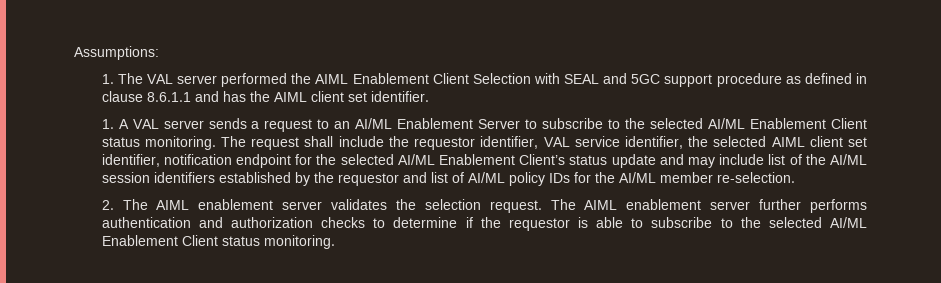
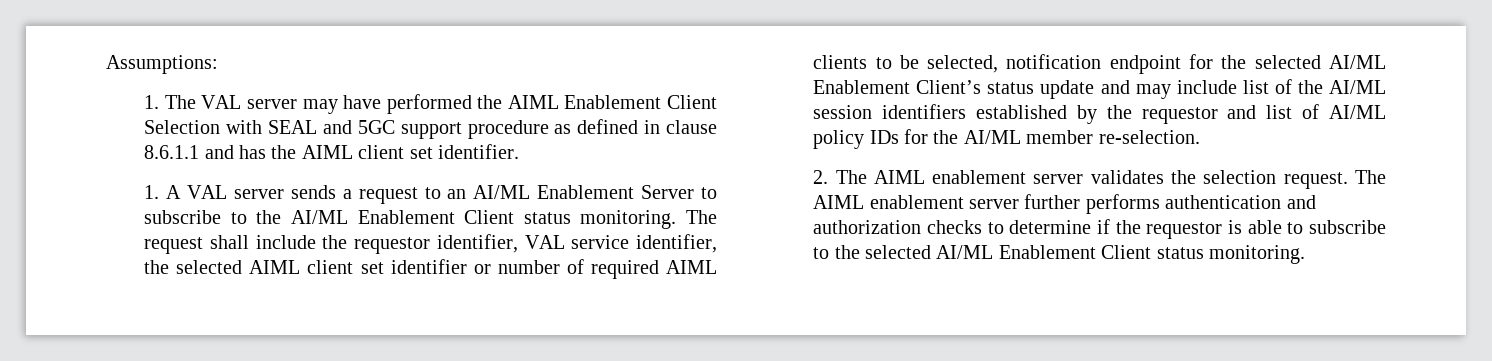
- 1. The VAL server performed the AIML Enablement Client Selection with SEAL and 5GC support procedure as defined in clause 8.6.1.1 and has the AIML client set identifier.
+ 1. The VAL server may have performed the AIML Enablement Client Selection with SEAL and 5GC support procedure as defined in clause 8.6.1.1 and has the AIML client set identifier.
- 1. A VAL server sends a request to an AI/ML Enablement Server to subscribe to the selected AI/ML Enablement Client status monitoring.
+ 1. A VAL server sends a request to an AI/ML Enablement Server to subscribe to the AI/ML Enablement Client status monitoring.
- The request shall include the requestor identifier, VAL service identifier, the selected AIML client set identifier, notification endpoint for the selected AI/ML Enablement Client’s status update and may include list of the AI/ML session identifiers established by the requestor and list of AI/ML policy IDs for the AI/ML member re-selection.
+ The request shall include the requestor identifier, VAL service identifier, the selected AIML client set identifier or number of required AIML clients to be selected, notification endpoint for the selected AI/ML Enablement Client’s status update and may include list of the AI/ML session identifiers established by the requestor and list of AI/ML policy IDs for the AI/ML member re-selection.

